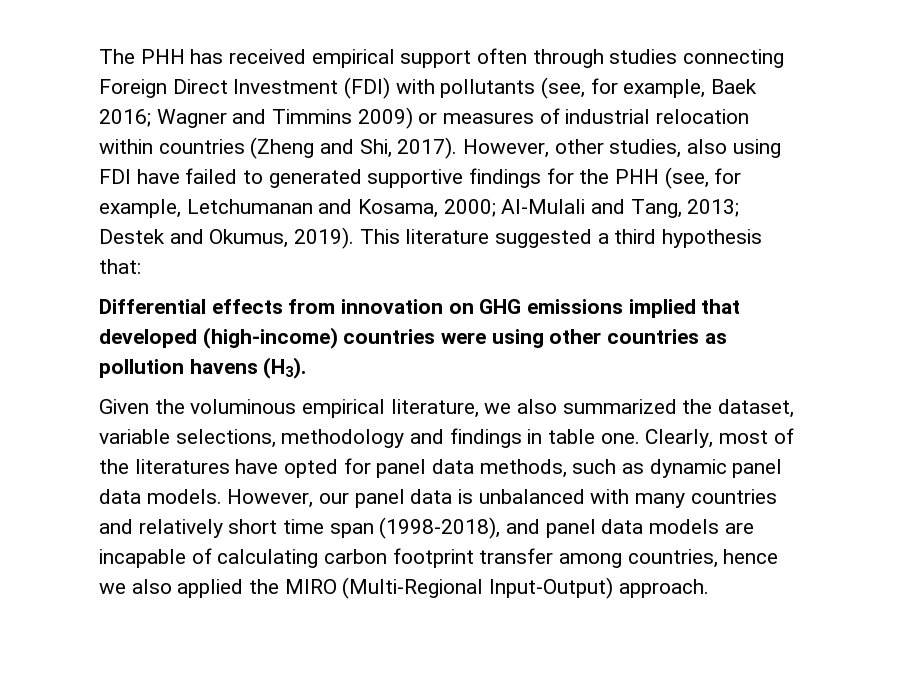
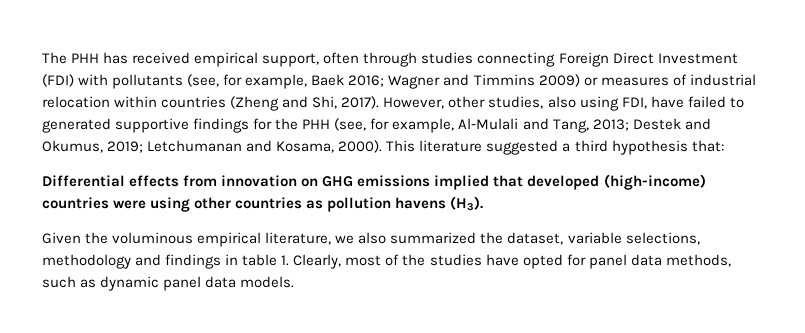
- The PHH has received empirical support often through studies connecting Foreign Direct Investment (FDI) with pollutants (see, for example, Baek 2016; Wagner and Timmins 2009) or measures of industrial relocation within countries (Zheng and Shi, 2017).
+ The PHH has received empirical support, often through studies connecting Foreign Direct Investment (FDI) with pollutants (see, for example, Baek 2016; Wagner and Timmins 2009) or measures of industrial relocation within countries (Zheng and Shi, 2017).
- However, other studies, also using FDI have failed to generated supportive findings for the PHH (see, for example, Letchumanan and Kosama, 2000; Al-Mulali and Tang, 2013; Destek and Okumus, 2019).
+ However, other studies, also using FDI, have failed to generated supportive findings for the PHH (see, for example, Al-Mulali and Tang, 2013; Destek and Okumus, 2019; Letchumanan and Kosama, 2000).
- Given the voluminous empirical literature, we also summarized the dataset, variable selections, methodology and findings in table one. Clearly, most of the literatures have opted for panel data methods, such as dynamic panel data models. However, our panel data is unbalanced with many countries and relatively short time span (1998-2018), and panel data models are incapable of calculating carbon footprint transfer among countries, hence we also applied the MIRO (Multi-Regional Input-Output) approach.
+ Given the voluminous empirical literature, we also summarized the dataset, variable selections, methodology and findings in table 1. Clearly, most of the studies have opted for panel data methods, such as dynamic panel data models.

